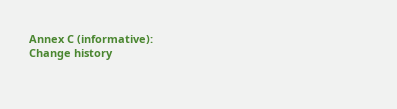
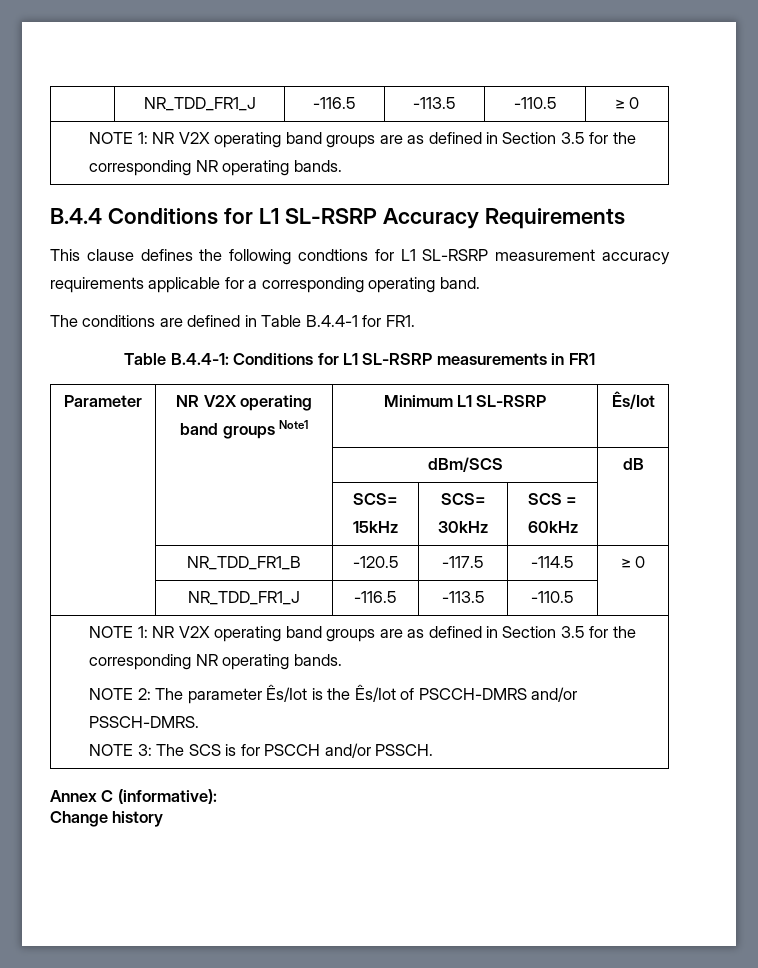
+ | NR_TDD_FR1_J | -116.5 | -113.5 | -110.5 | ≥ 0
+ NOTE 1: NR V2X operating band groups are as defined in Section 3.5 for the corresponding NR operating bands.
+ B.4.4 Conditions for L1 SL-RSRP Accuracy Requirements
+ This clause defines the following condtions for L1 SL-RSRP measurement accuracy requirements applicable for a corresponding operating band.
+ The conditions are defined in Table B.4.4-1 for FR1.
+ Table B.4.4-1: Conditions for L1 SL-RSRP measurements in FR1
+ Parameter | NR V2X operating band groups Note1 | Minimum L1 SL-RSRP | Ês/Iot
+ | | dBm/SCS | dB
+ | | SCS= 15kHz | SCS= 30kHz | SCS = 60kHz |
+ | NR_TDD_FR1_B | -120.5 | -117.5 | -114.5 | ≥ 0
+ | NR_TDD_FR1_J | -116.5 | -113.5 | -110.5 |
+ NOTE 1: NR V2X operating band groups are as defined in Section 3.5 for the corresponding NR operating bands.
+ NOTE 2: The parameter Ês/Iot is the Ês/Iot of PSCCH-DMRS and/or PSSCH-DMRS.
+ NOTE 3: The SCS is for PSCCH and/or PSSCH.

